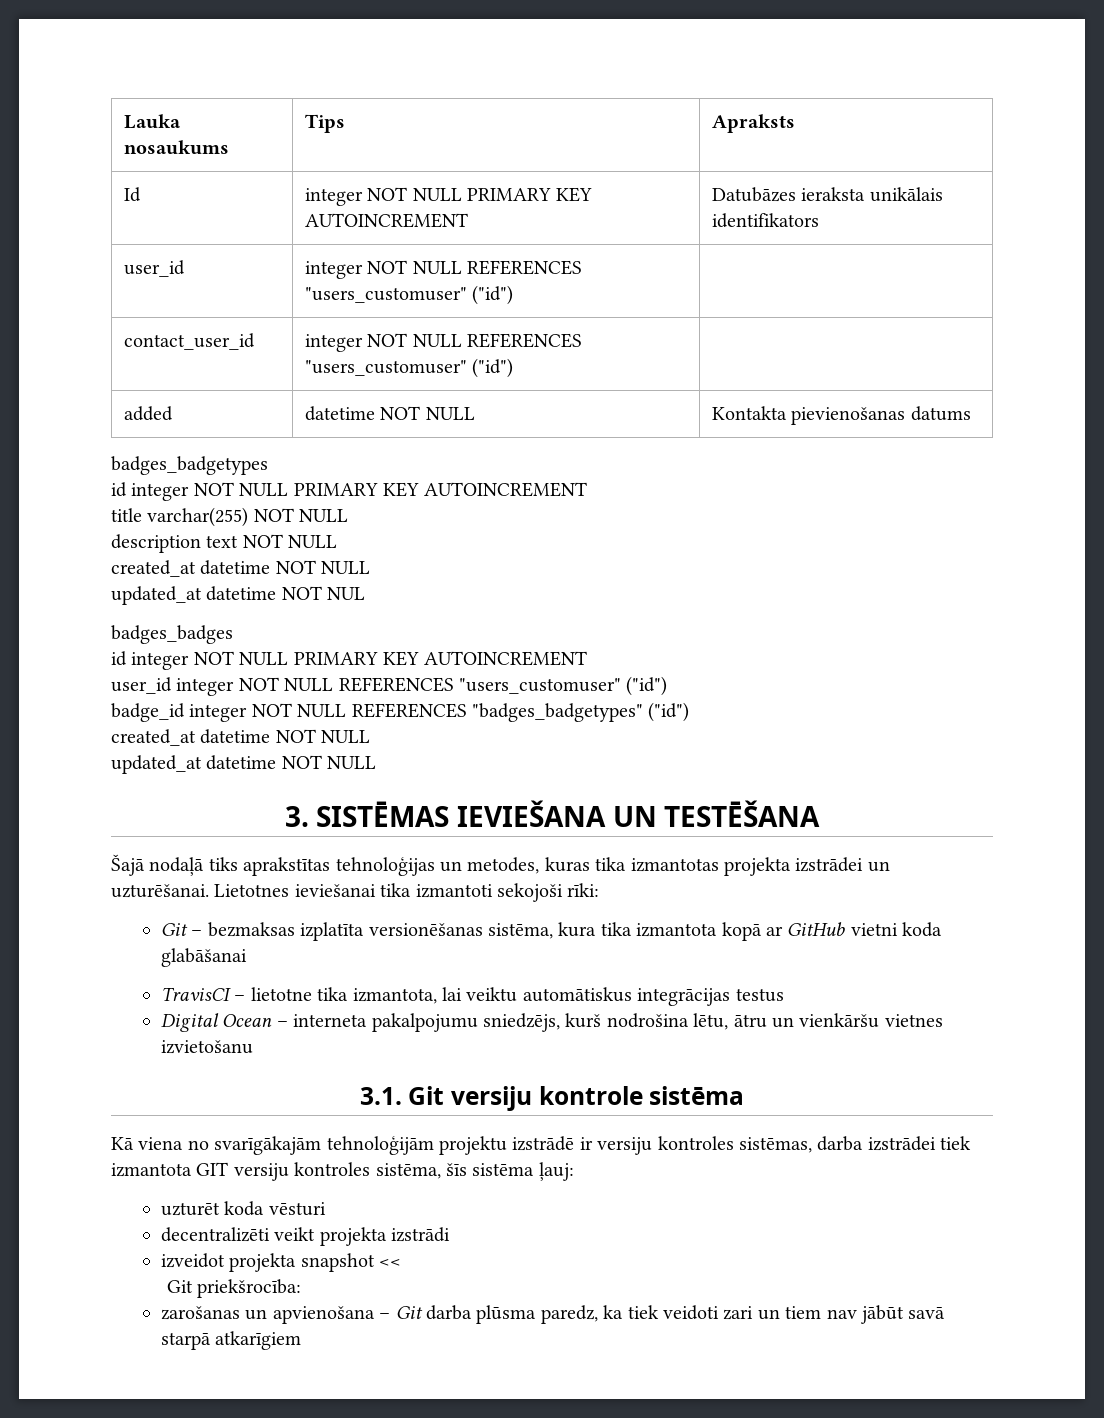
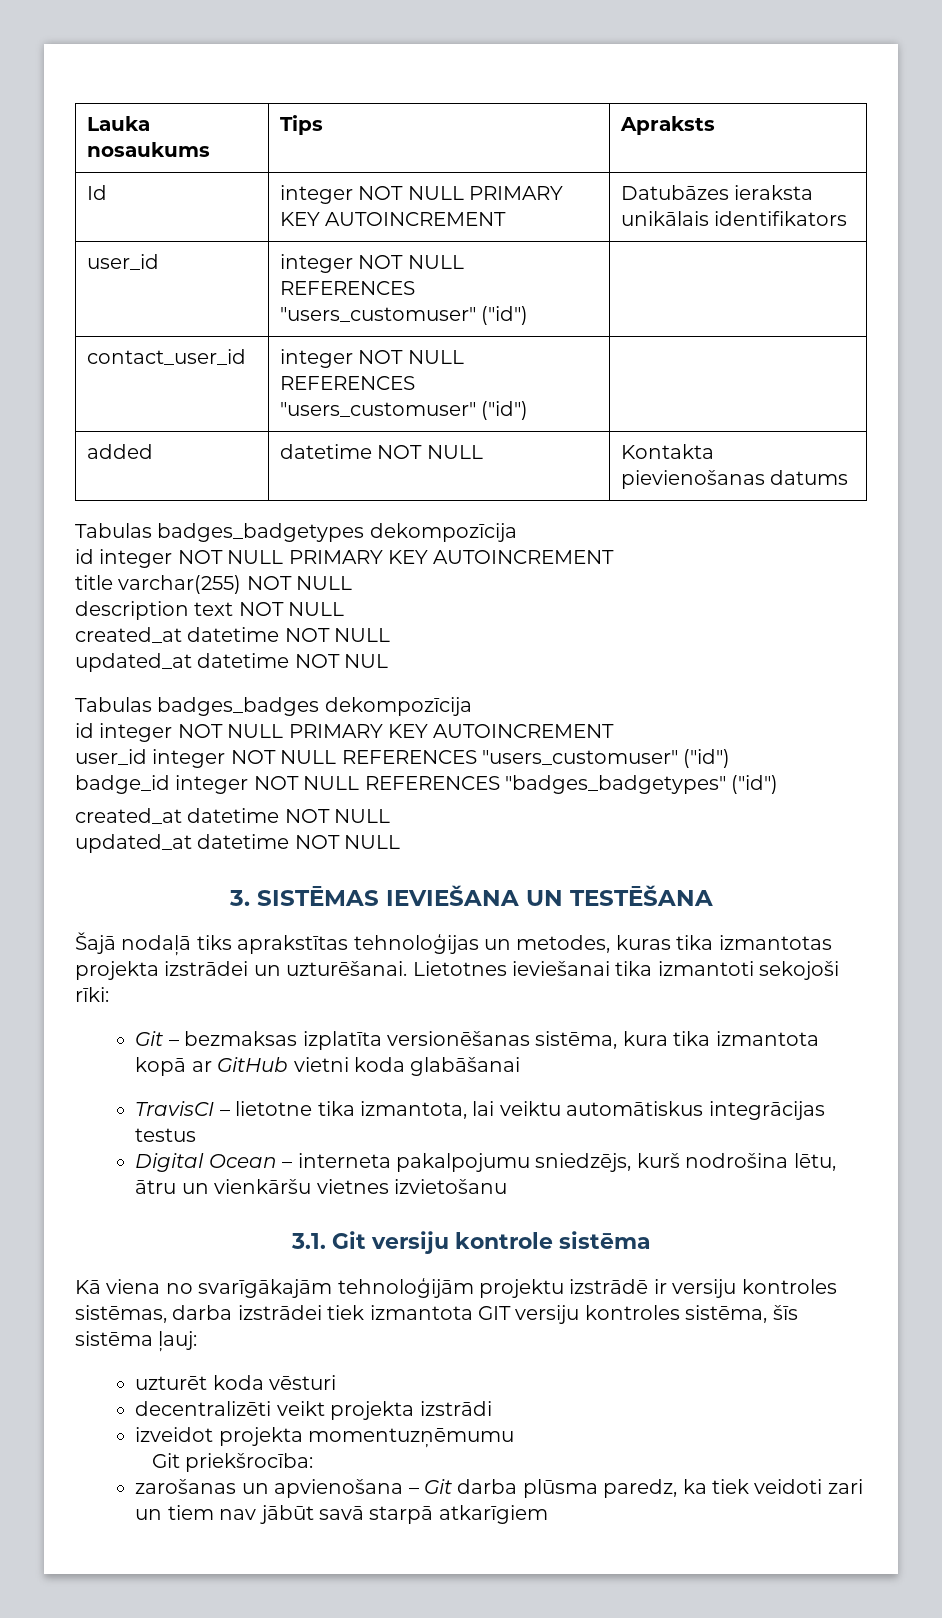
- badges_badgetypes
+ Tabulas badges_badgetypes dekompozīcija
- badges_badges
+ Tabulas badges_badges dekompozīcija
- izveidot projekta snapshot <<
+ izveidot projekta momentuzņēmumu

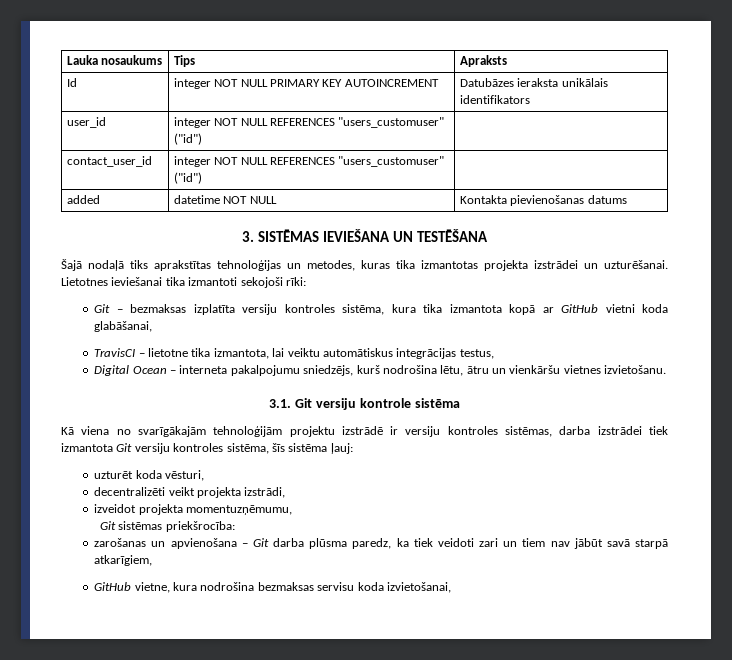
- Tabulas badges_badgetypes dekompozīcija
- id integer NOT NULL PRIMARY KEY AUTOINCREMENT
- title varchar(255) NOT NULL
- description text NOT NULL
- created_at datetime NOT NULL
- updated_at datetime NOT NUL
- Tabulas badges_badges dekompozīcija
- id integer NOT NULL PRIMARY KEY AUTOINCREMENT
- user_id integer NOT NULL REFERENCES "users_customuser" ("id")
- badge_id integer NOT NULL REFERENCES "badges_badgetypes" ("id")
- created_at datetime NOT NULL
- updated_at datetime NOT NULL
- Git – bezmaksas izplatīta versionēšanas sistēma, kura tika izmantota kopā ar GitHub vietni koda glabāšanai
+ Git – bezmaksas izplatīta versiju kontroles sistēma, kura tika izmantota kopā ar GitHub vietni koda glabāšanai,
- TravisCI – lietotne tika izmantota, lai veiktu automātiskus integrācijas testus
+ TravisCI – lietotne tika izmantota, lai veiktu automātiskus integrācijas testus,
- Digital Ocean – interneta pakalpojumu sniedzējs, kurš nodrošina lētu, ātru un vienkāršu vietnes izvietošanu
+ Digital Ocean – interneta pakalpojumu sniedzējs, kurš nodrošina lētu, ātru un vienkāršu vietnes izvietošanu.
- Kā viena no svarīgākajām tehnoloģijām projektu izstrādē ir versiju kontroles sistēmas, darba izstrādei tiek izmantota GIT versiju kontroles sistēma, šīs sistēma ļauj:
+ Kā viena no svarīgākajām tehnoloģijām projektu izstrādē ir versiju kontroles sistēmas, darba izstrādei tiek izmantota Git versiju kontroles sistēma, šīs sistēma ļauj:
- uzturēt koda vēsturi
+ uzturēt koda vēsturi,
- decentralizēti veikt projekta izstrādi
+ decentralizēti veikt projekta izstrādi,
- izveidot projekta momentuzņēmumu
- Git priekšrocība:
+ izveidot projekta momentuzņēmumu,
+ Git sistēmas priekšrocība:
- zarošanas un apvienošana – Git darba plūsma paredz, ka tiek veidoti zari un tiem nav jābūt savā starpā atkarīgiem
+ zarošanas un apvienošana – Git darba plūsma paredz, ka tiek veidoti zari un tiem nav jābūt savā starpā atkarīgiem,
+ GitHub vietne, kura nodrošina bezmaksas servisu koda izvietošanai,

